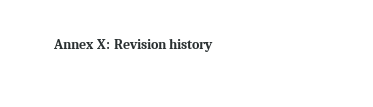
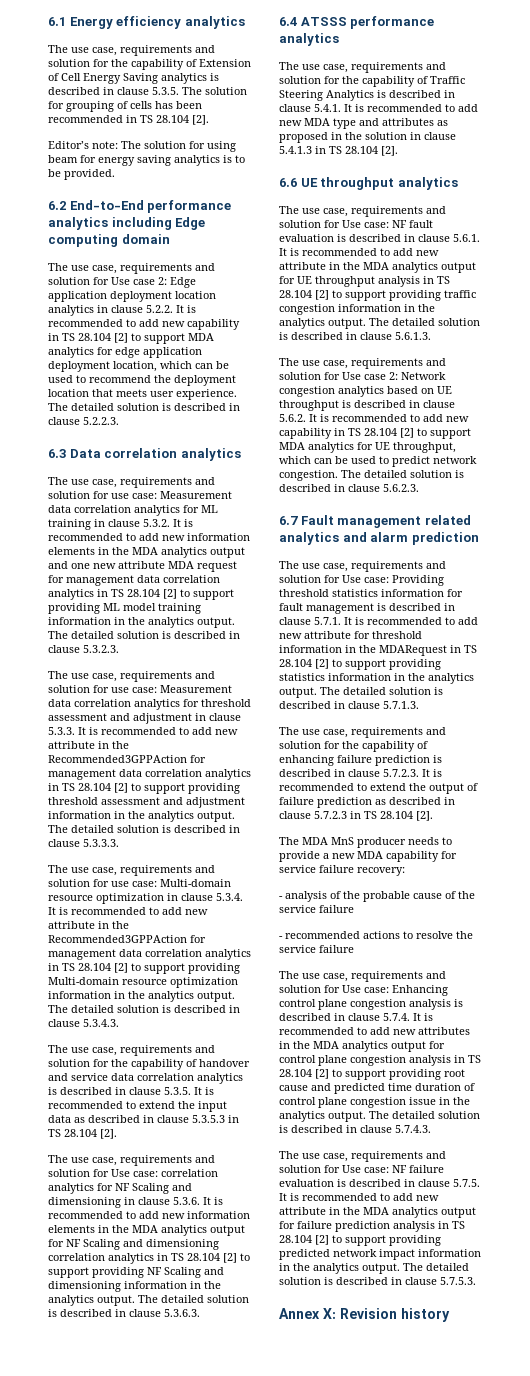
+ 6.1 Energy efficiency analytics
+ The use case, requirements and solution for the capability of Extension of Cell Energy Saving analytics is described in clause 5.3.5. The solution for grouping of cells has been recommended in TS 28.104 [2].
+ Editor’s note: The solution for using beam for energy saving analytics is to be provided.
+ 6.2 End-to-End performance analytics including Edge computing domain
+ The use case, requirements and solution for Use case 2: Edge application deployment location analytics in clause 5.2.2. It is recommended to add new capability in TS 28.104 [2] to support MDA analytics for edge application deployment location, which can be used to recommend the deployment location that meets user experience. The detailed solution is described in clause 5.2.2.3.
+ 6.3 Data correlation analytics
+ The use case, requirements and solution for use case: Measurement data correlation analytics for ML training in clause 5.3.2. It is recommended to add new information elements in the MDA analytics output and one new attribute MDA request for management data correlation analytics in TS 28.104 [2] to support providing ML model training information in the analytics output. The detailed solution is described in clause 5.3.2.3.
+ The use case, requirements and solution for use case: Measurement data correlation analytics for threshold assessment and adjustment in clause 5.3.3. It is recommended to add new attribute in the Recommended3GPPAction for management data correlation analytics in TS 28.104 [2] to support providing threshold assessment and adjustment information in the analytics output. The detailed solution is described in clause 5.3.3.3.
+ The use case, requirements and solution for use case: Multi-domain resource optimization in clause 5.3.4. It is recommended to add new attribute in the Recommended3GPPAction for management data correlation analytics in TS 28.104 [2] to support providing Multi-domain resource optimization information in the analytics output. The detailed solution is described in clause 5.3.4.3.
+ The use case, requirements and solution for the capability of handover and service data correlation analytics is described in clause 5.3.5. It is recommended to extend the input data as described in clause 5.3.5.3 in TS 28.104 [2].
+ The use case, requirements and solution for Use case: correlation analytics for NF Scaling and dimensioning in clause 5.3.6. It is recommended to add new information elements in the MDA analytics output for NF Scaling and dimensioning correlation analytics in TS 28.104 [2] to support providing NF Scaling and dimensioning information in the analytics output. The detailed solution is described in clause 5.3.6.3.
+ 6.4 ATSSS performance analytics
+ The use case, requirements and solution for the capability of Traffic Steering Analytics is described in clause 5.4.1. It is recommended to add new MDA type and attributes as proposed in the solution in clause 5.4.1.3 in TS 28.104 [2].
+ 6.6 UE throughput analytics
+ The use case, requirements and solution for Use case: NF fault evaluation is described in clause 5.6.1. It is recommended to add new attribute in the MDA analytics output for UE throughput analysis in TS 28.104 [2] to support providing traffic congestion information in the analytics output. The detailed solution is described in clause 5.6.1.3.
+ The use case, requirements and solution for Use case 2: Network congestion analytics based on UE throughput is described in clause 5.6.2. It is recommended to add new capability in TS 28.104 [2] to support MDA analytics for UE throughput, which can be used to predict network congestion. The detailed solution is described in clause 5.6.2.3.
+ 6.7 Fault management related analytics and alarm prediction
+ The use case, requirements and solution for Use case: Providing threshold statistics information for fault management is described in clause 5.7.1. It is recommended to add new attribute for threshold information in the MDARequest in TS 28.104 [2] to support providing statistics information in the analytics output. The detailed solution is described in clause 5.7.1.3.
+ The use case, requirements and solution for the capability of enhancing failure prediction is described in clause 5.7.2.3. It is recommended to extend the output of failure prediction as described in clause 5.7.2.3 in TS 28.104 [2].
+ The MDA MnS producer needs to provide a new MDA capability for service failure recovery:
+ - analysis of the probable cause of the service failure
+ - recommended actions to resolve the service failure
+ The use case, requirements and solution for Use case: Enhancing control plane congestion analysis is described in clause 5.7.4. It is recommended to add new attributes in the MDA analytics output for control plane congestion analysis in TS 28.104 [2] to support providing root cause and predicted time duration of control plane congestion issue in the analytics output. The detailed solution is described in clause 5.7.4.3.
+ The use case, requirements and solution for Use case: NF failure evaluation is described in clause 5.7.5. It is recommended to add new attribute in the MDA analytics output for failure prediction analysis in TS 28.104 [2] to support providing predicted network impact information in the analytics output. The detailed solution is described in clause 5.7.5.3.

